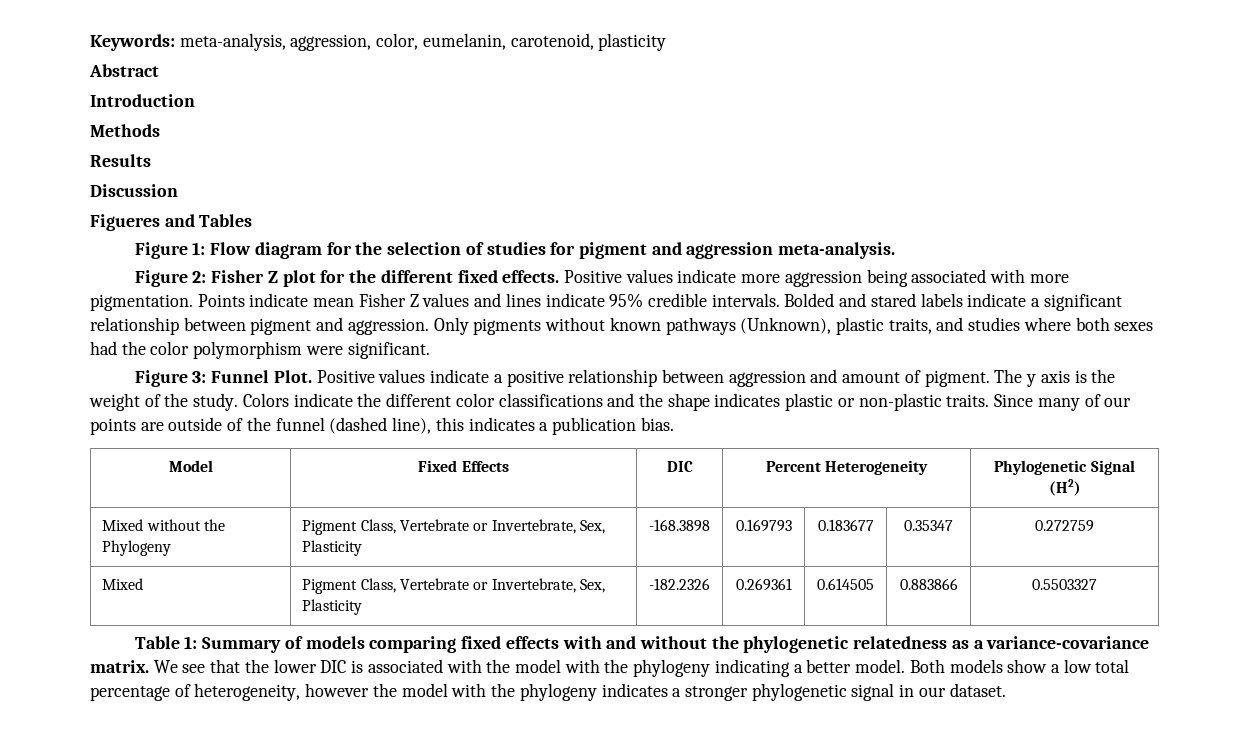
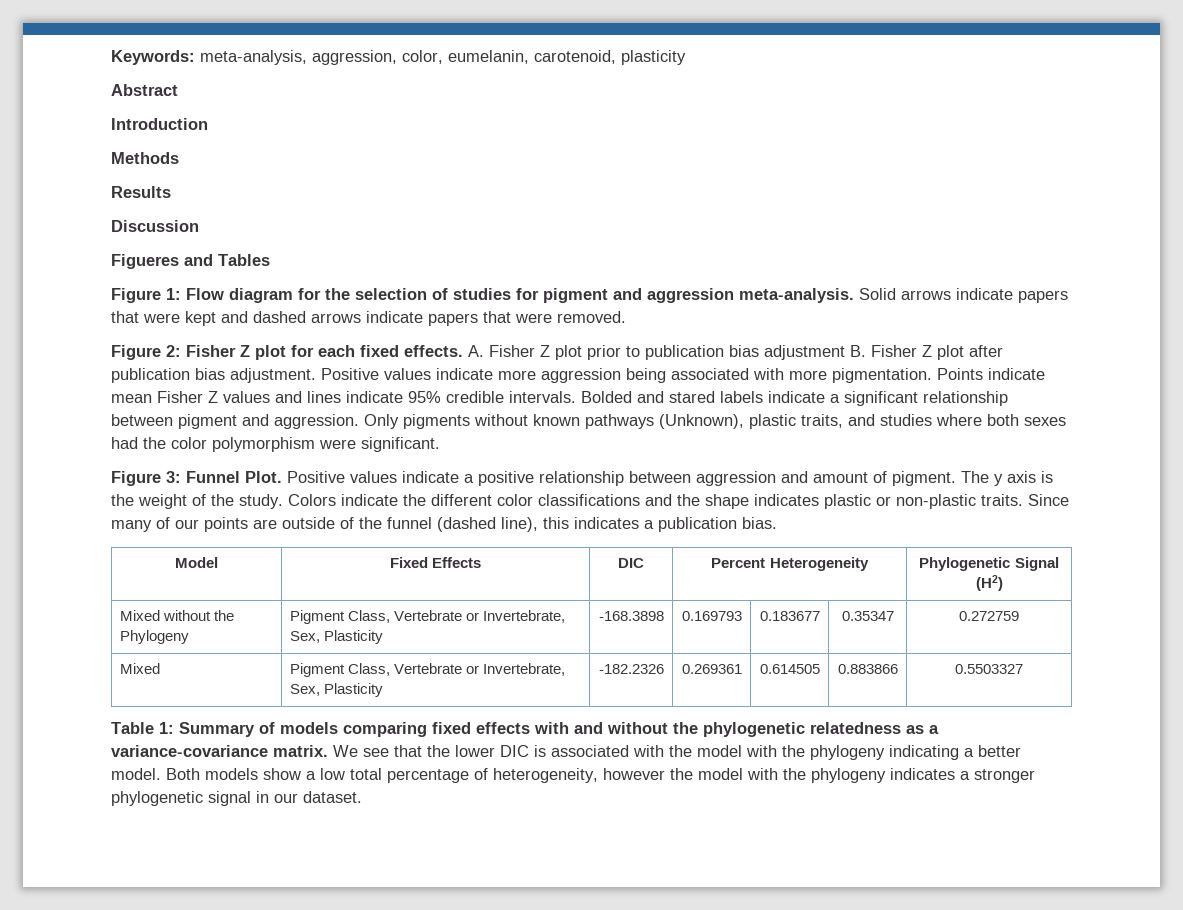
+ Solid arrows indicate papers that were kept and dashed arrows indicate papers that were removed.
- Figure 2: Fisher Z plot for the different fixed effects.
+ Figure 2: Fisher Z plot for each fixed effects. A. Fisher Z plot prior to publication bias adjustment B. Fisher Z plot after publication bias adjustment.

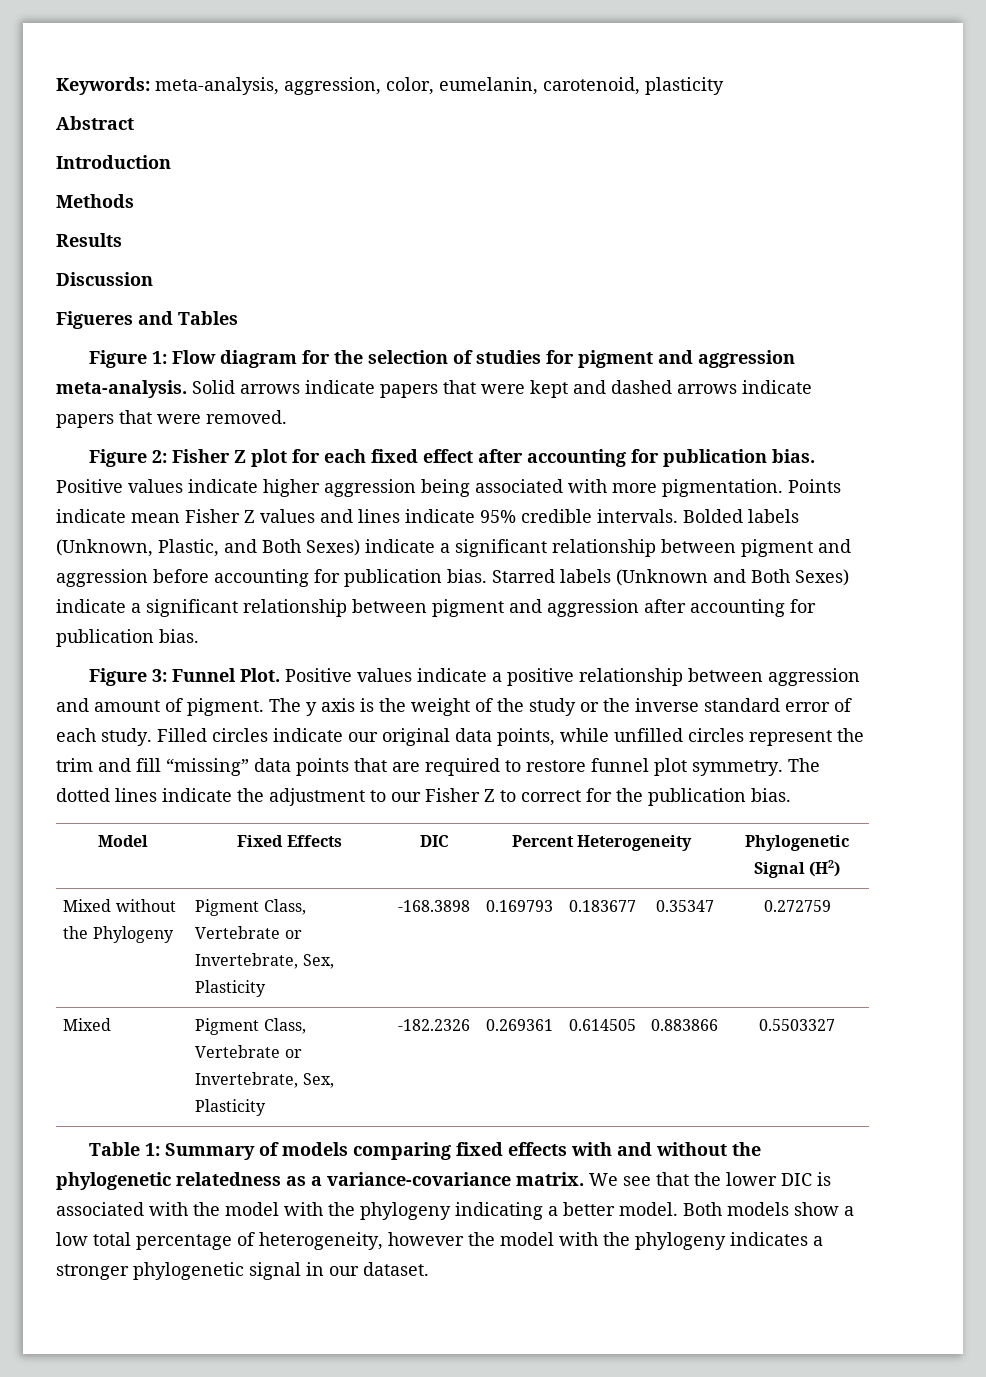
- Figure 2: Fisher Z plot for each fixed effects. A. Fisher Z plot prior to publication bias adjustment B. Fisher Z plot after publication bias adjustment. Positive values indicate more aggression being associated with more pigmentation.
+ Figure 2: Fisher Z plot for each fixed effect after accounting for publication bias. Positive values indicate higher aggression being associated with more pigmentation.
- Bolded and stared labels indicate a significant relationship between pigment and aggression. Only pigments without known pathways (Unknown), plastic traits, and studies where both sexes had the color polymorphism were significant.
+ Bolded labels (Unknown, Plastic, and Both Sexes) indicate a significant relationship between pigment and aggression before accounting for publication bias. Starred labels (Unknown and Both Sexes) indicate a significant relationship between pigment and aggression after accounting for publication bias.
- The y axis is the weight of the study. Colors indicate the different color classifications and the shape indicates plastic or non-plastic traits. Since many of our points are outside of the funnel (dashed line), this indicates a publication bias.
+ The y axis is the weight of the study or the inverse standard error of each study. Filled circles indicate our original data points, while unfilled circles represent the trim and fill “missing” data points that are required to restore funnel plot symmetry. The dotted lines indicate the adjustment to our Fisher Z to correct for the publication bias.

